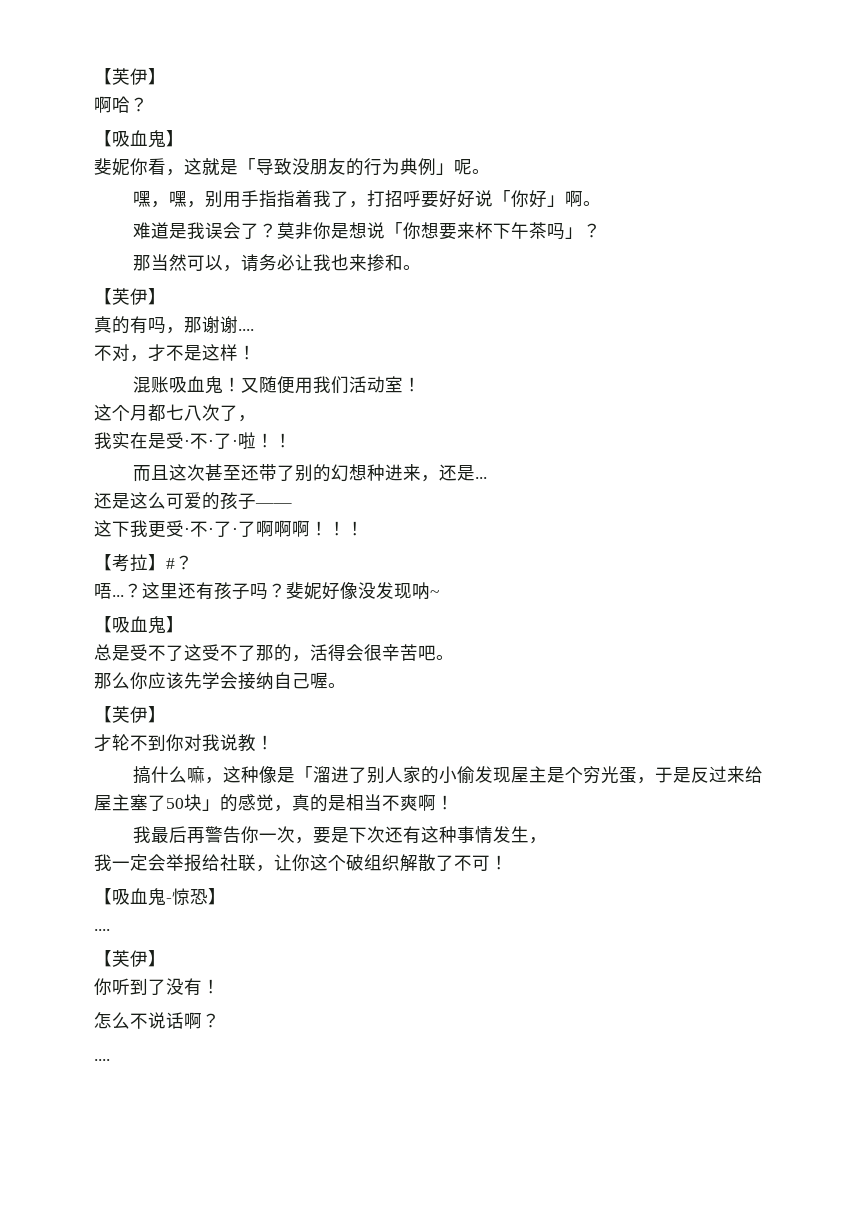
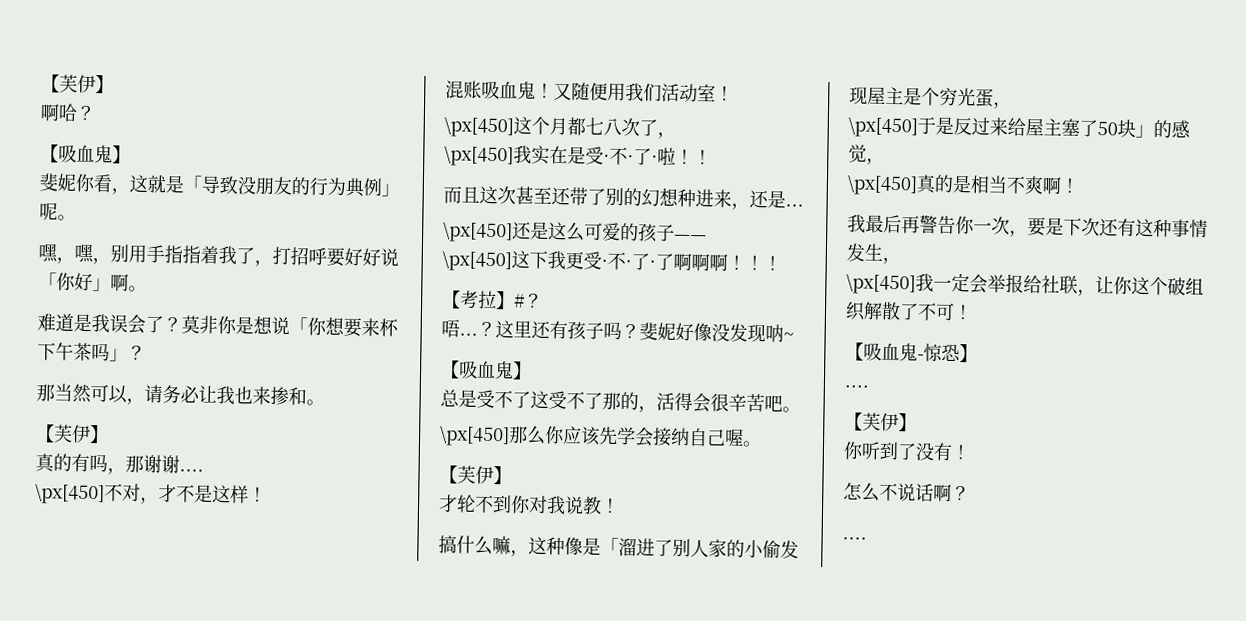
- 不对，才不是这样！
+ \px[450]不对，才不是这样！
- 这个月都七八次了，
+ \px[450]这个月都七八次了，
- 我实在是受·不·了·啦！
+ \px[450]我实在是受·不·了·啦！
- 还是这么可爱的孩子——
+ \px[450]还是这么可爱的孩子——
- 这下我更受·不·了·了啊啊啊！
+ \px[450]这下我更受·不·了·了啊啊啊！
- 那么你应该先学会接纳自己喔。
+ \px[450]那么你应该先学会接纳自己喔。
- 搞什么嘛，这种像是「溜进了别人家的小偷发现屋主是个穷光蛋，于是反过来给屋主塞了50块」的感觉，真的是相当不爽啊！
+ 搞什么嘛，这种像是「溜进了别人家的小偷发现屋主是个穷光蛋，
+ \px[450]于是反过来给屋主塞了50块」的感觉，
+ \px[450]真的是相当不爽啊！
- 我一定会举报给社联，让你这个破组织解散了不可！
+ \px[450]我一定会举报给社联，让你这个破组织解散了不可！

